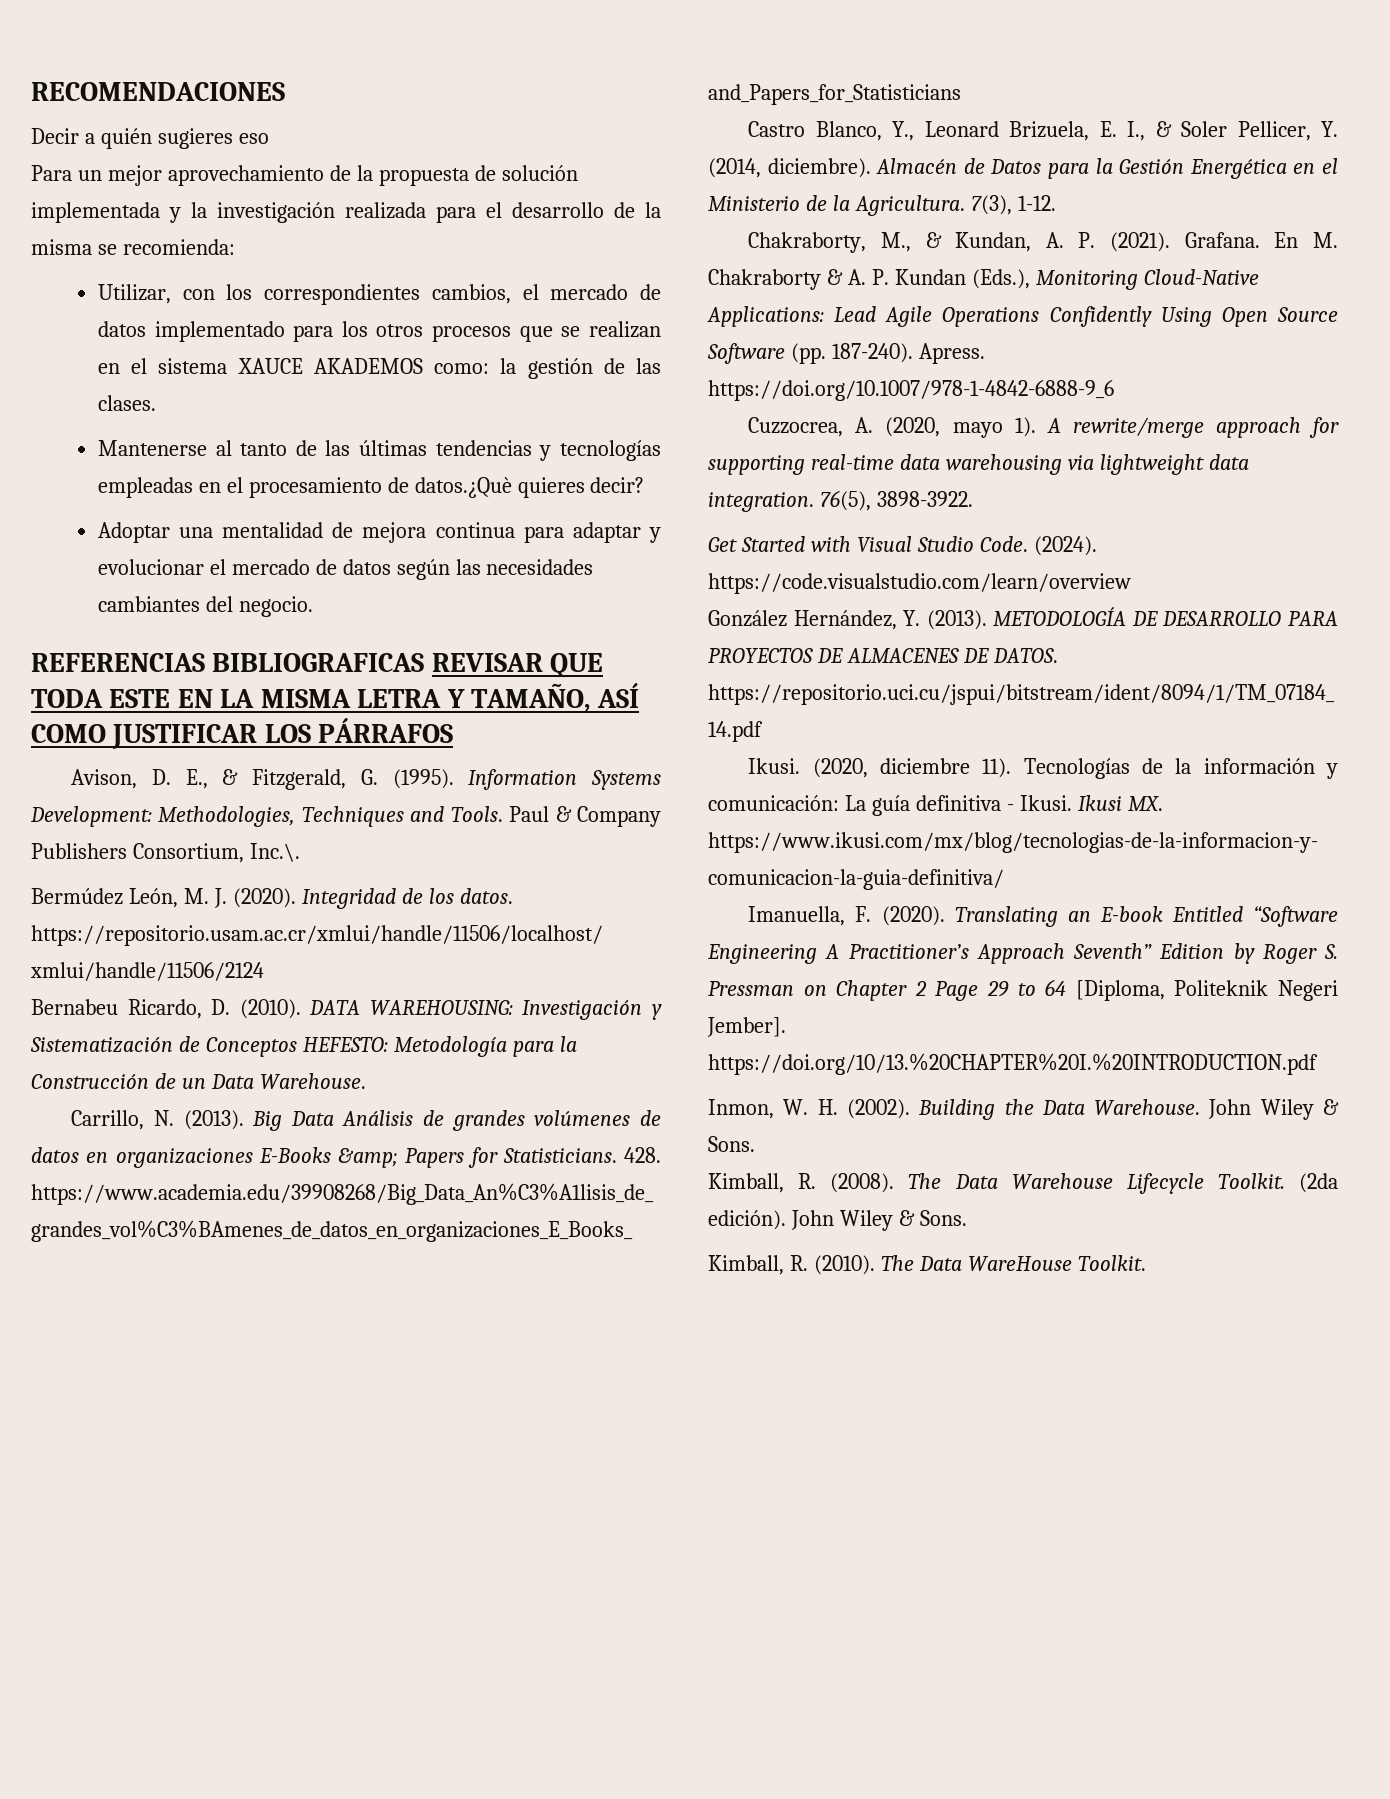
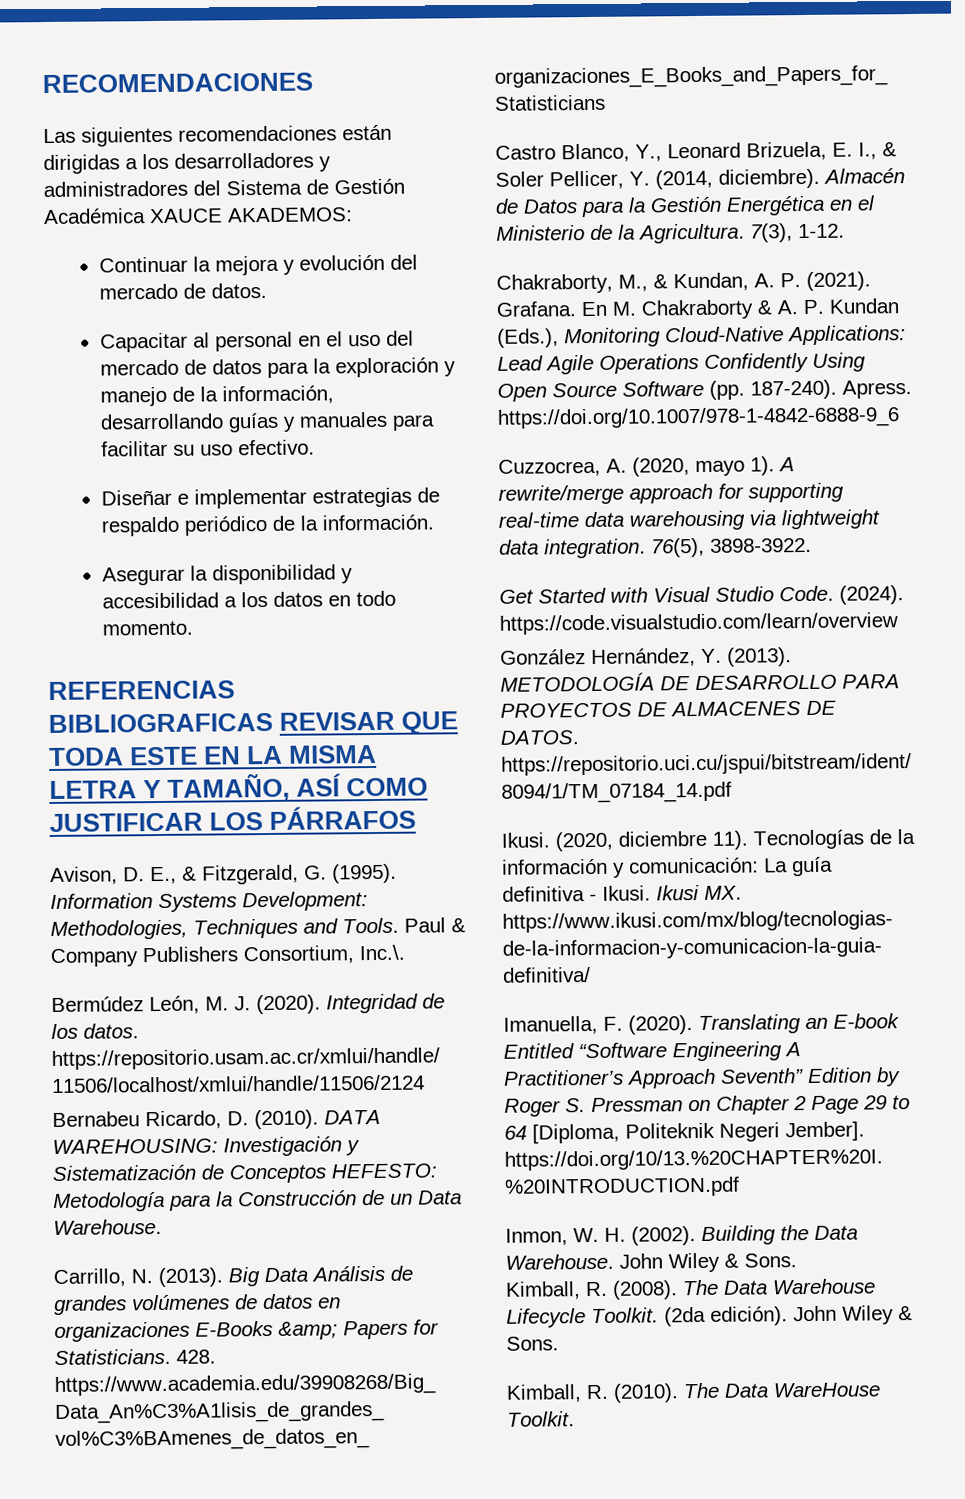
- Decir a quién sugieres eso
- Para un mejor aprovechamiento de la propuesta de solución implementada y la investigación realizada para el desarrollo de la misma se recomienda:
- Utilizar, con los correspondientes cambios, el mercado de datos implementado para los otros procesos que se realizan en el sistema XAUCE AKADEMOS como: la gestión de las clases.
- Mantenerse al tanto de las últimas tendencias y tecnologías empleadas en el procesamiento de datos.¿Què quieres decir?
- Adoptar una mentalidad de mejora continua para adaptar y evolucionar el mercado de datos según las necesidades cambiantes del negocio.
+ Las siguientes recomendaciones están dirigidas a los desarrolladores y administradores del Sistema de Gestión Académica XAUCE AKADEMOS:
+ Continuar la mejora y evolución del mercado de datos.
+ Capacitar al personal en el uso del mercado de datos para la exploración y manejo de la información, desarrollando guías y manuales para facilitar su uso efectivo.
+ Diseñar e implementar estrategias de respaldo periódico de la información.
+ Asegurar la disponibilidad y accesibilidad a los datos en todo momento.

